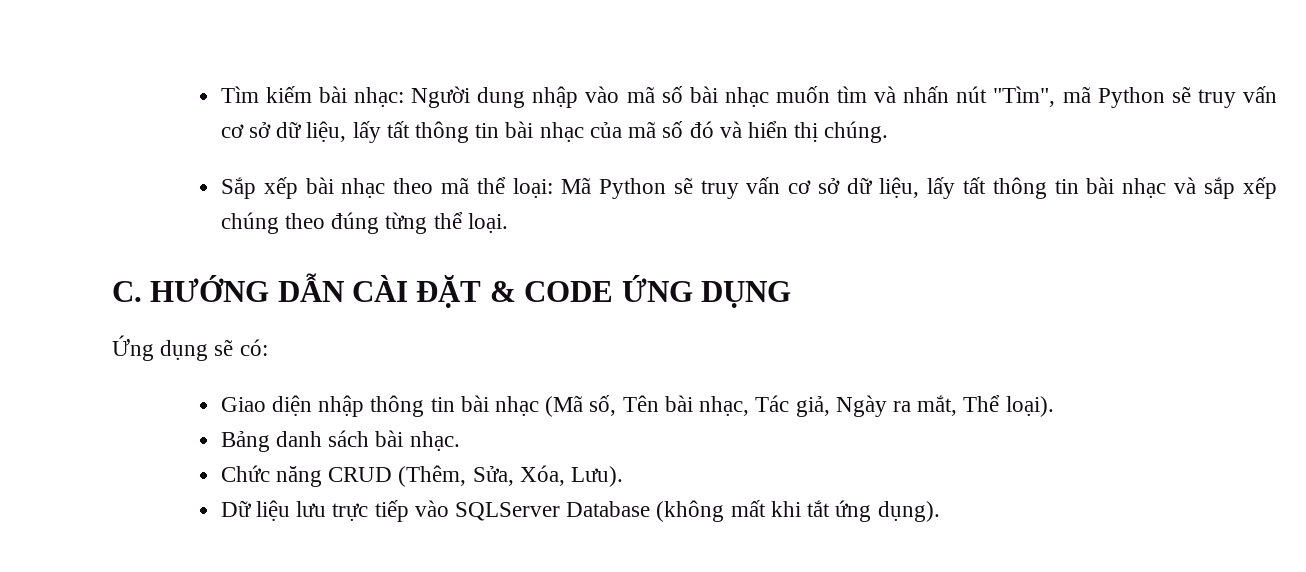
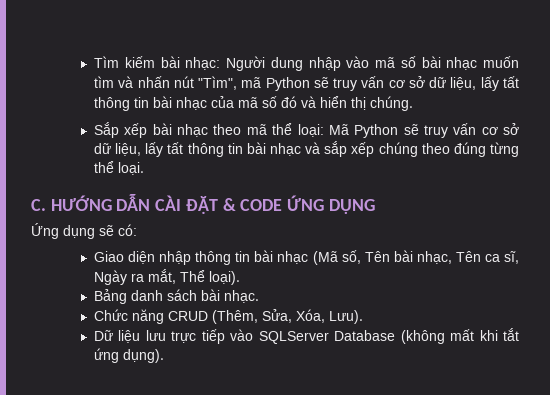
- Giao diện nhập thông tin bài nhạc (Mã số, Tên bài nhạc, Tác giả, Ngày ra mắt, Thể loại).
+ Giao diện nhập thông tin bài nhạc (Mã số, Tên bài nhạc, Tên ca sĩ, Ngày ra mắt, Thể loại).

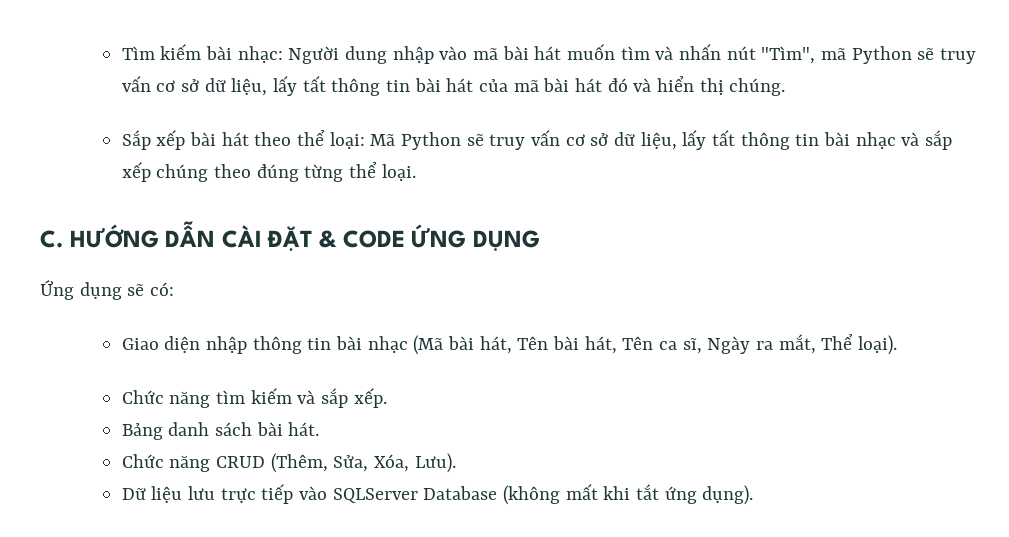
- Tìm kiếm bài nhạc: Người dung nhập vào mã số bài nhạc muốn tìm và nhấn nút "Tìm", mã Python sẽ truy vấn cơ sở dữ liệu, lấy tất thông tin bài nhạc của mã số đó và hiển thị chúng.
+ Tìm kiếm bài nhạc: Người dung nhập vào mã bài hát muốn tìm và nhấn nút "Tìm", mã Python sẽ truy vấn cơ sở dữ liệu, lấy tất thông tin bài hát của mã bài hát đó và hiển thị chúng.
- Sắp xếp bài nhạc theo mã thể loại: Mã Python sẽ truy vấn cơ sở dữ liệu, lấy tất thông tin bài nhạc và sắp xếp chúng theo đúng từng thể loại.
+ Sắp xếp bài hát theo thể loại: Mã Python sẽ truy vấn cơ sở dữ liệu, lấy tất thông tin bài nhạc và sắp xếp chúng theo đúng từng thể loại.
- Giao diện nhập thông tin bài nhạc (Mã số, Tên bài nhạc, Tên ca sĩ, Ngày ra mắt, Thể loại).
+ Giao diện nhập thông tin bài nhạc (Mã bài hát, Tên bài hát, Tên ca sĩ, Ngày ra mắt, Thể loại).
+ Chức năng tìm kiếm và sắp xếp.
- Bảng danh sách bài nhạc.
+ Bảng danh sách bài hát.

